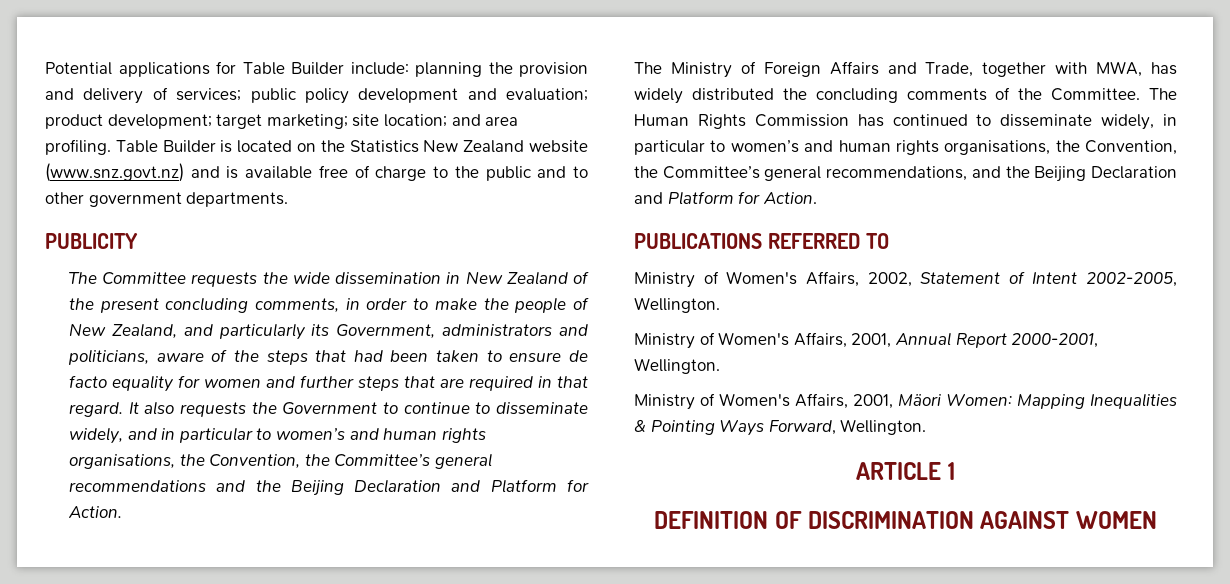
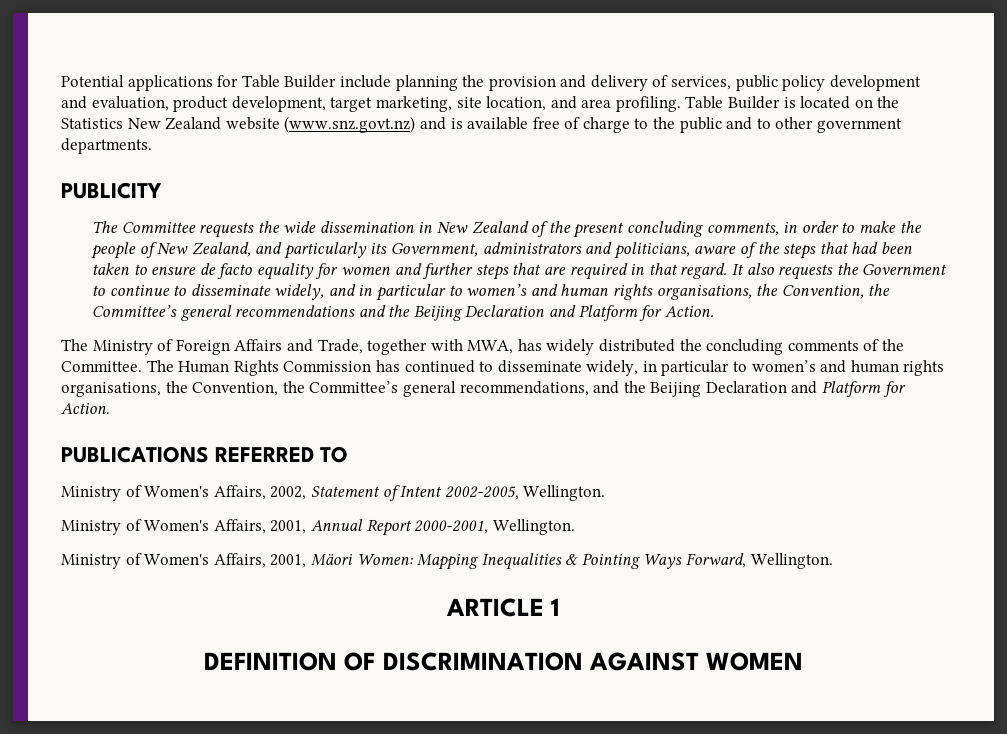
- Potential applications for Table Builder include: planning the provision and delivery of services; public policy development and evaluation; product development; target marketing; site location; and area profiling.
+ Potential applications for Table Builder include planning the provision and delivery of services, public policy development and evaluation, product development, target marketing, site location, and area profiling.

